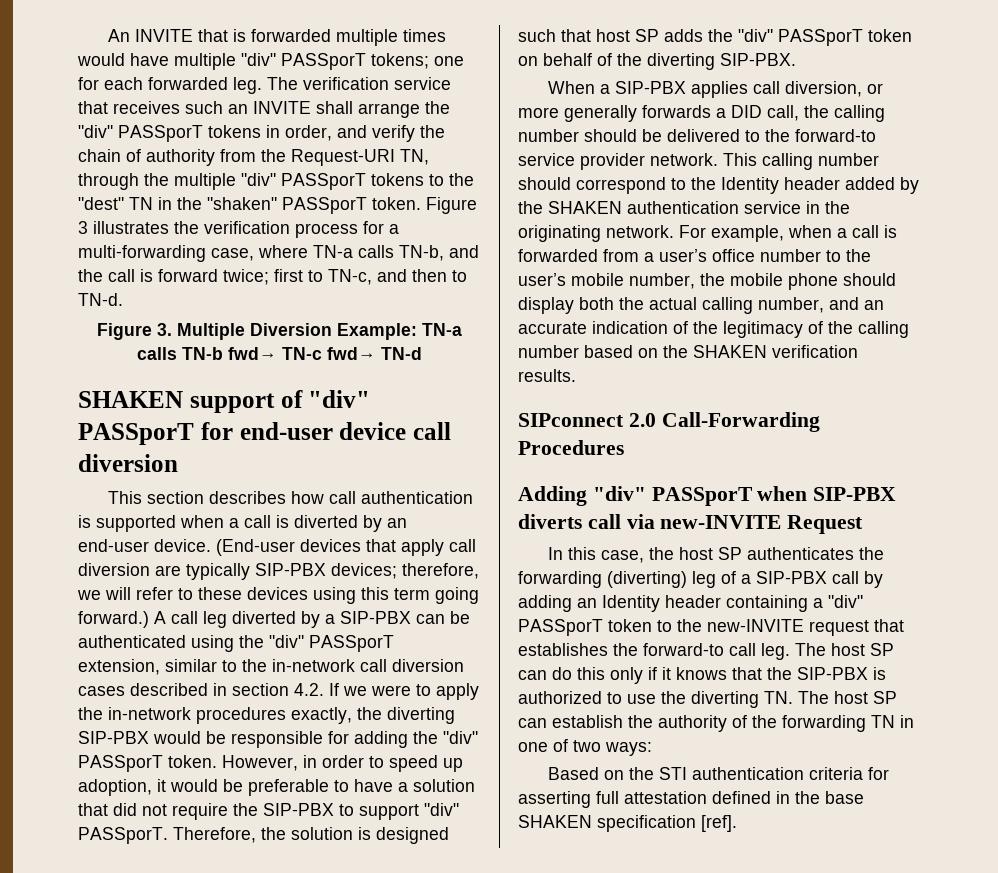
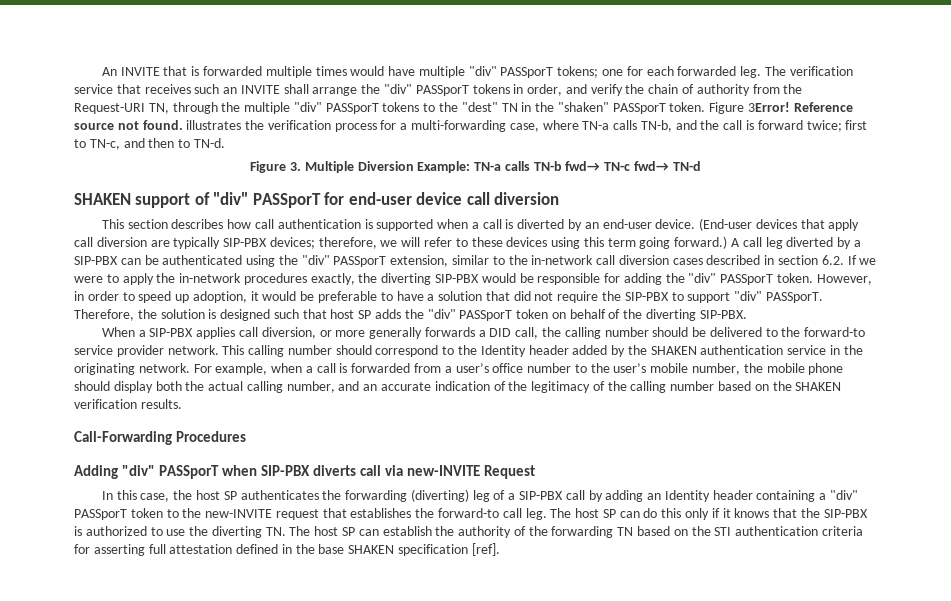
- Figure 3 illustrates the verification process for a multi-forwarding case, where TN-a calls TN-b, and the call is forward twice; first to TN-c, and then to TN-d.
+ Figure 3Error! Reference source not found. illustrates the verification process for a multi-forwarding case, where TN-a calls TN-b, and the call is forward twice; first to TN-c, and then to TN-d.
- A call leg diverted by a SIP-PBX can be authenticated using the "div" PASSporT extension, similar to the in-network call diversion cases described in section 4.2. If we were to apply the in-network procedures exactly, the diverting SIP-PBX would be responsible for adding the "div" PASSporT token.
+ A call leg diverted by a SIP-PBX can be authenticated using the "div" PASSporT extension, similar to the in-network call diversion cases described in section 6.2. If we were to apply the in-network procedures exactly, the diverting SIP-PBX would be responsible for adding the "div" PASSporT token.
- SIPconnect 2.0 Call-Forwarding Procedures
+ Call-Forwarding Procedures
- The host SP can do this only if it knows that the SIP-PBX is authorized to use the diverting TN. The host SP can establish the authority of the forwarding TN in one of two ways:
- Based on the STI authentication criteria for asserting full attestation defined in the base SHAKEN specification [ref].
+ The host SP can do this only if it knows that the SIP-PBX is authorized to use the diverting TN. The host SP can establish the authority of the forwarding TN based on the STI authentication criteria for asserting full attestation defined in the base SHAKEN specification [ref].

